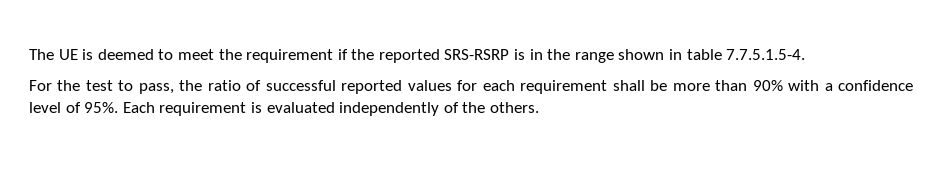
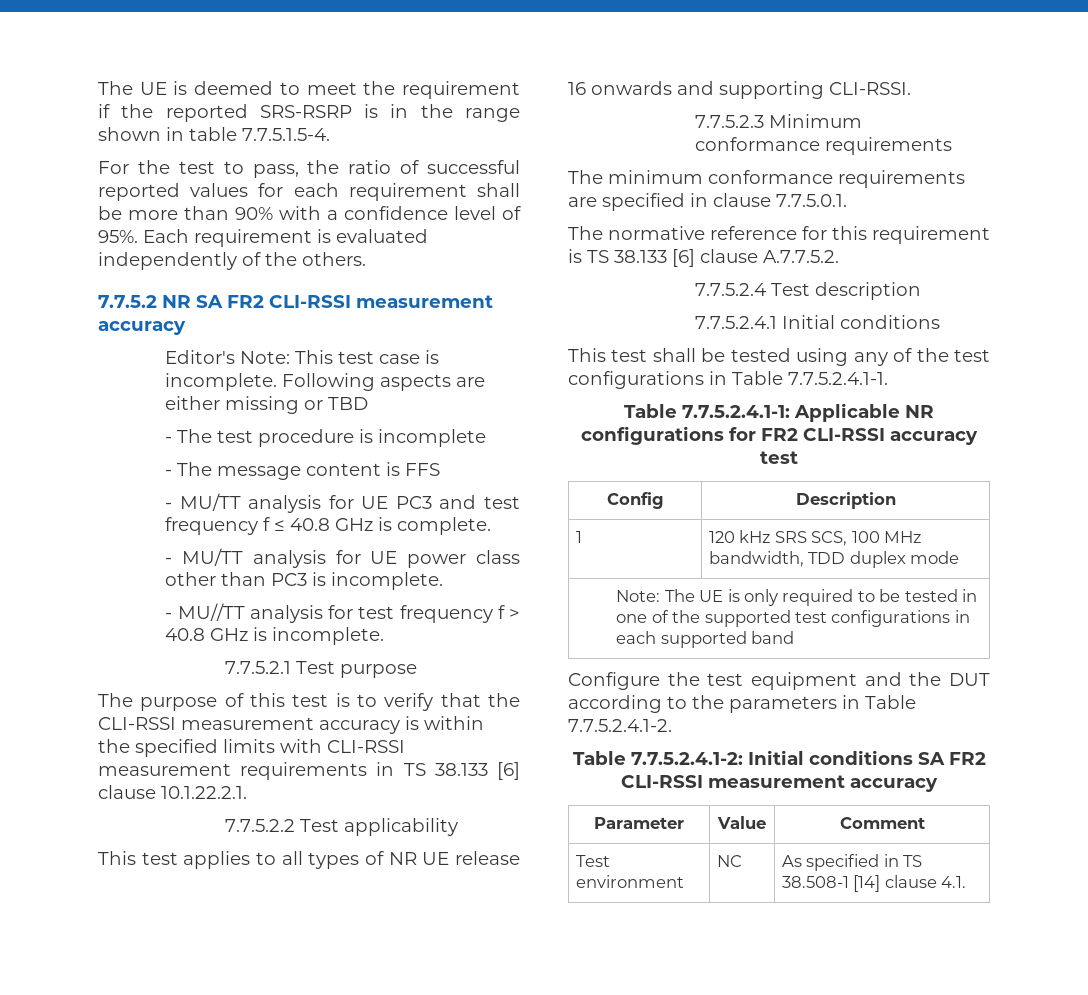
+ 7.7.5.2 NR SA FR2 CLI-RSSI measurement accuracy
+ Editor's Note: This test case is incomplete. Following aspects are either missing or TBD
+ - The test procedure is incomplete
+ - The message content is FFS
+ - MU/TT analysis for UE PC3 and test frequency f ≤ 40.8 GHz is complete.
+ - MU/TT analysis for UE power class other than PC3 is incomplete.
+ - MU//TT analysis for test frequency f > 40.8 GHz is incomplete.
+ 7.7.5.2.1 Test purpose
+ The purpose of this test is to verify that the CLI-RSSI measurement accuracy is within the specified limits with CLI-RSSI measurement requirements in TS 38.133 [6] clause 10.1.22.2.1.
+ 7.7.5.2.2 Test applicability
+ This test applies to all types of NR UE release 16 onwards and supporting CLI-RSSI.
+ 7.7.5.2.3 Minimum conformance requirements
+ The minimum conformance requirements are specified in clause 7.7.5.0.1.
+ The normative reference for this requirement is TS 38.133 [6] clause A.7.7.5.2.
+ 7.7.5.2.4 Test description
+ 7.7.5.2.4.1 Initial conditions
+ This test shall be tested using any of the test configurations in Table 7.7.5.2.4.1-1.
+ Table 7.7.5.2.4.1-1: Applicable NR configurations for FR2 CLI-RSSI accuracy test
+ Config | Description
+ 1 | 120 kHz SRS SCS, 100 MHz bandwidth, TDD duplex mode
+ Note: The UE is only required to be tested in one of the supported test configurations in each supported band
+ Configure the test equipment and the DUT according to the parameters in Table 7.7.5.2.4.1-2.
+ Table 7.7.5.2.4.1-2: Initial conditions SA FR2 CLI-RSSI measurement accuracy
+ Parameter | Value | Comment
+ Test environment | NC | As specified in TS 38.508-1 [14] clause 4.1.

